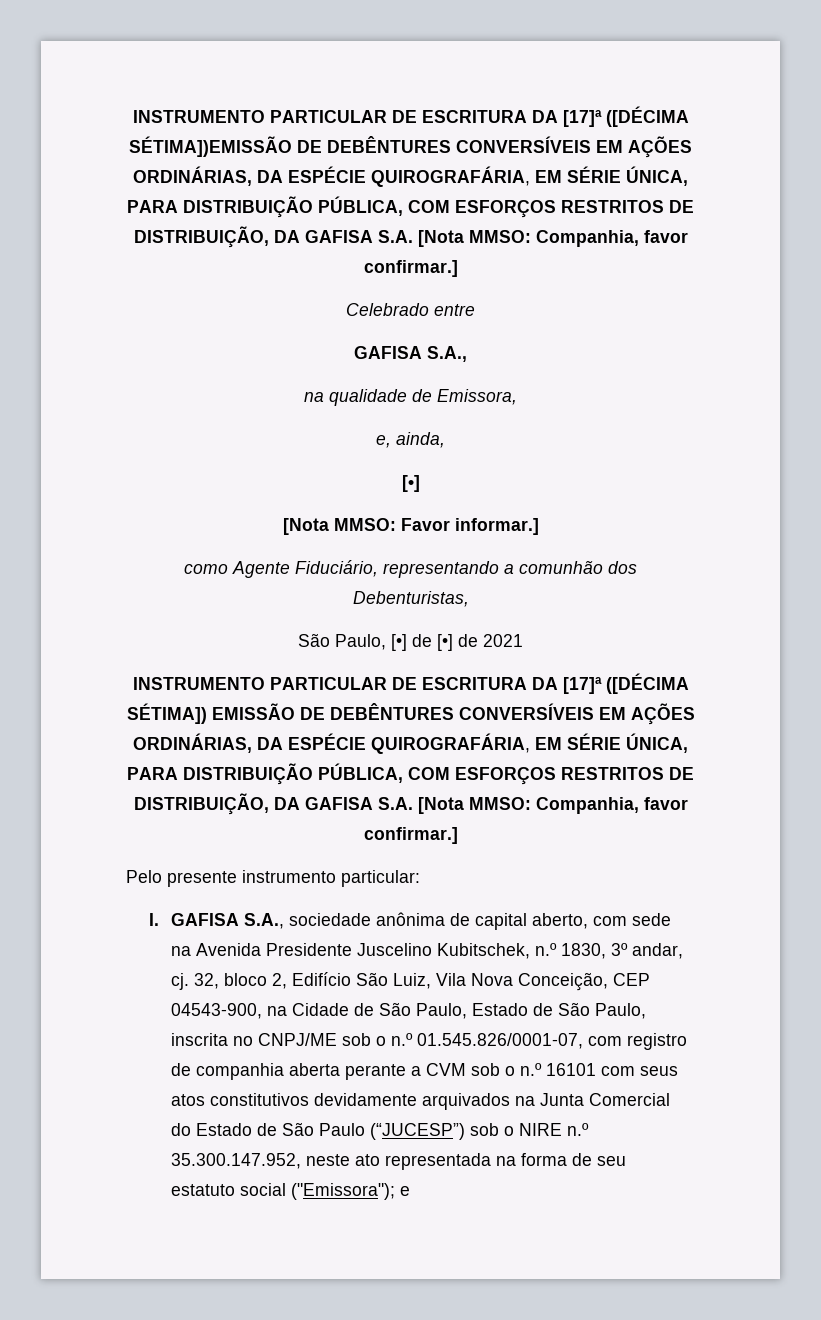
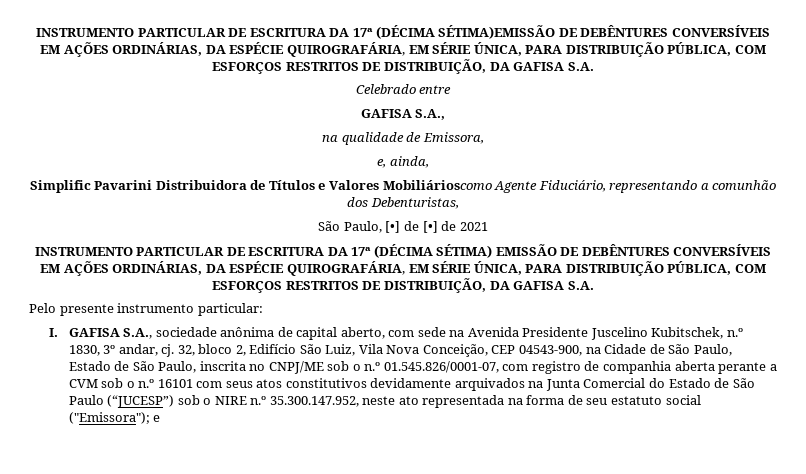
- INSTRUMENTO PARTICULAR DE ESCRITURA DA [17]ª ([DÉCIMA SÉTIMA])EMISSÃO DE DEBÊNTURES CONVERSÍVEIS EM AÇÕES ORDINÁRIAS, DA ESPÉCIE QUIROGRAFÁRIA, EM SÉRIE ÚNICA, PARA DISTRIBUIÇÃO PÚBLICA, COM ESFORÇOS RESTRITOS DE DISTRIBUIÇÃO, DA GAFISA S.A. [Nota MMSO: Companhia, favor confirmar.]
+ INSTRUMENTO PARTICULAR DE ESCRITURA DA 17ª (DÉCIMA SÉTIMA)EMISSÃO DE DEBÊNTURES CONVERSÍVEIS EM AÇÕES ORDINÁRIAS, DA ESPÉCIE QUIROGRAFÁRIA, EM SÉRIE ÚNICA, PARA DISTRIBUIÇÃO PÚBLICA, COM ESFORÇOS RESTRITOS DE DISTRIBUIÇÃO, DA GAFISA S.A.
  e, ainda,
- [•]
- [Nota MMSO: Favor informar.]
- como Agente Fiduciário, representando a comunhão dos Debenturistas,
+ Simplific Pavarini Distribuidora de Títulos e Valores Mobiliárioscomo Agente Fiduciário, representando a comunhão dos Debenturistas,
- INSTRUMENTO PARTICULAR DE ESCRITURA DA [17]ª ([DÉCIMA SÉTIMA]) EMISSÃO DE DEBÊNTURES CONVERSÍVEIS EM AÇÕES ORDINÁRIAS, DA ESPÉCIE QUIROGRAFÁRIA, EM SÉRIE ÚNICA, PARA DISTRIBUIÇÃO PÚBLICA, COM ESFORÇOS RESTRITOS DE DISTRIBUIÇÃO, DA GAFISA S.A. [Nota MMSO: Companhia, favor confirmar.]
+ INSTRUMENTO PARTICULAR DE ESCRITURA DA 17ª (DÉCIMA SÉTIMA) EMISSÃO DE DEBÊNTURES CONVERSÍVEIS EM AÇÕES ORDINÁRIAS, DA ESPÉCIE QUIROGRAFÁRIA, EM SÉRIE ÚNICA, PARA DISTRIBUIÇÃO PÚBLICA, COM ESFORÇOS RESTRITOS DE DISTRIBUIÇÃO, DA GAFISA S.A.

